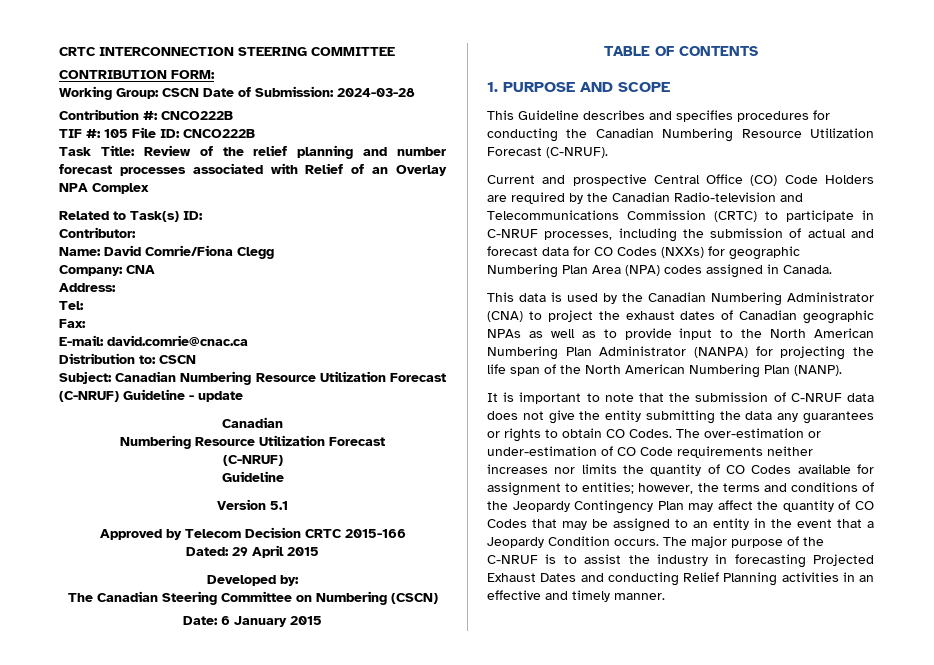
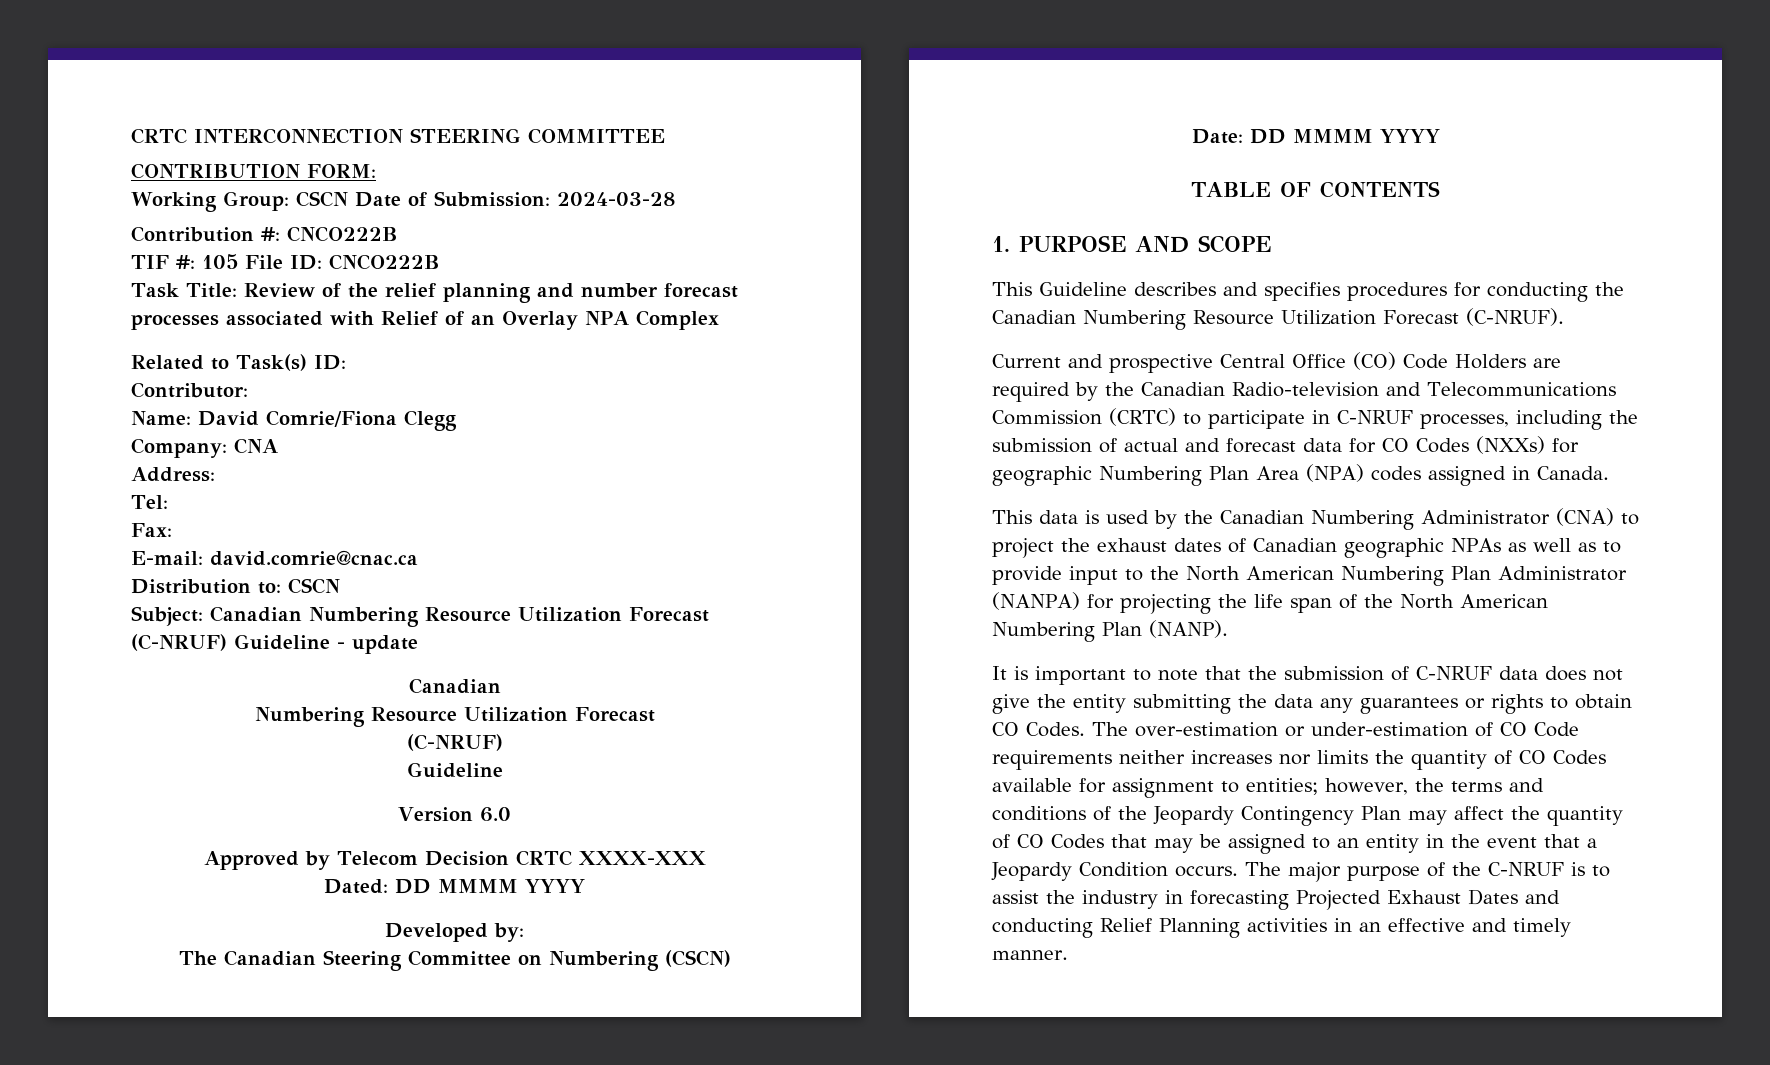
- Version 5.1
+ Version 6.0
- Approved by Telecom Decision CRTC 2015-166
+ Approved by Telecom Decision CRTC XXXX-XXX
- Dated: 29 April 2015
+ Dated: DD MMMM YYYY
- Date: 6 January 2015
+ Date: DD MMMM YYYY

